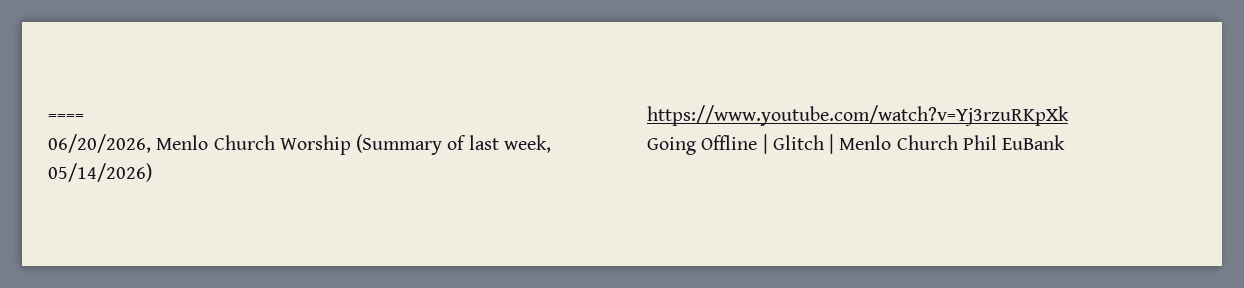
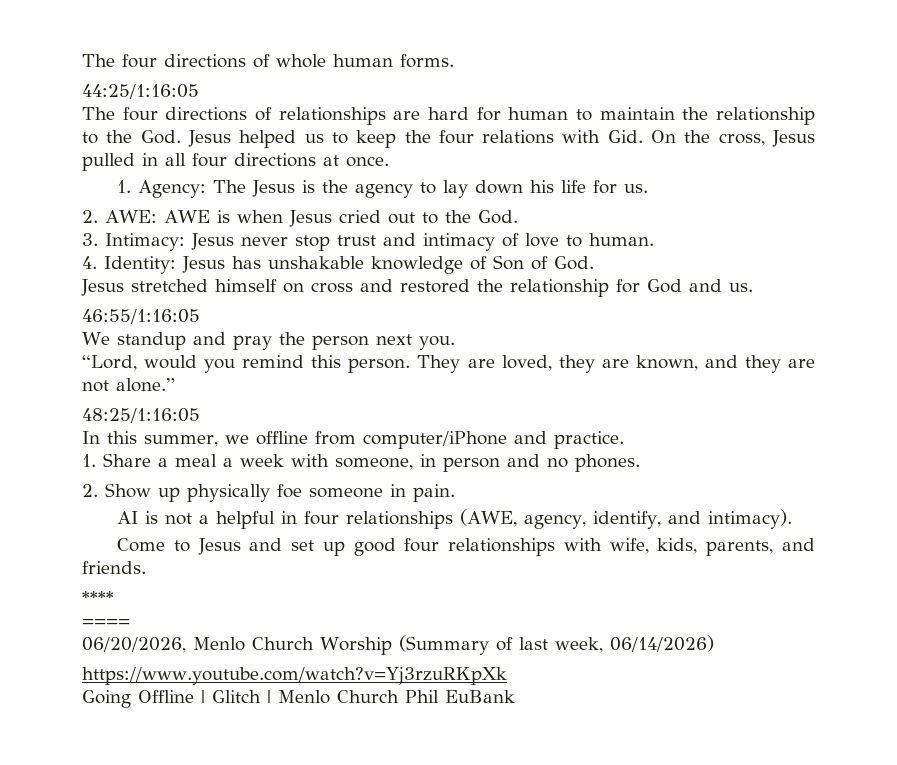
+ The four directions of whole human forms.
+ 44:25/1:16:05
+ The four directions of relationships are hard for human to maintain the relationship to the God. Jesus helped us to keep the four relations with Gid. On the cross, Jesus pulled in all four directions at once.
+ 1. Agency: The Jesus is the agency to lay down his life for us.
+ 2. AWE: AWE is when Jesus cried out to the God.
+ 3. Intimacy: Jesus never stop trust and intimacy of love to human.
+ 4. Identity: Jesus has unshakable knowledge of Son of God.
+ Jesus stretched himself on cross and restored the relationship for God and us.
+ 46:55/1:16:05
+ We standup and pray the person next you.
+ “Lord, would you remind this person. They are loved, they are known, and they are not alone.”
+ 48:25/1:16:05
+ In this summer, we offline from computer/iPhone and practice.
+ 1. Share a meal a week with someone, in person and no phones.
+ 2. Show up physically foe someone in pain.
+ AI is not a helpful in four relationships (AWE, agency, identify, and intimacy).
+ Come to Jesus and set up good four relationships with wife, kids, parents, and friends.
+ ****
- 06/20/2026, Menlo Church Worship (Summary of last week, 05/14/2026)
+ 06/20/2026, Menlo Church Worship (Summary of last week, 06/14/2026)

